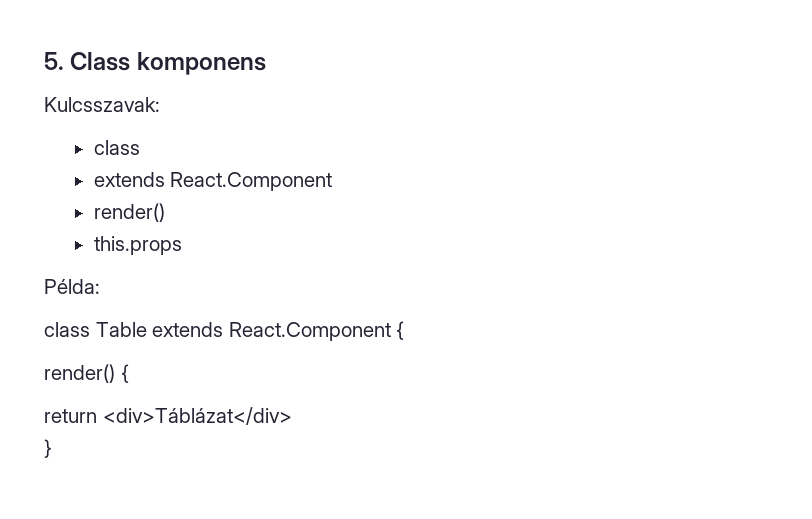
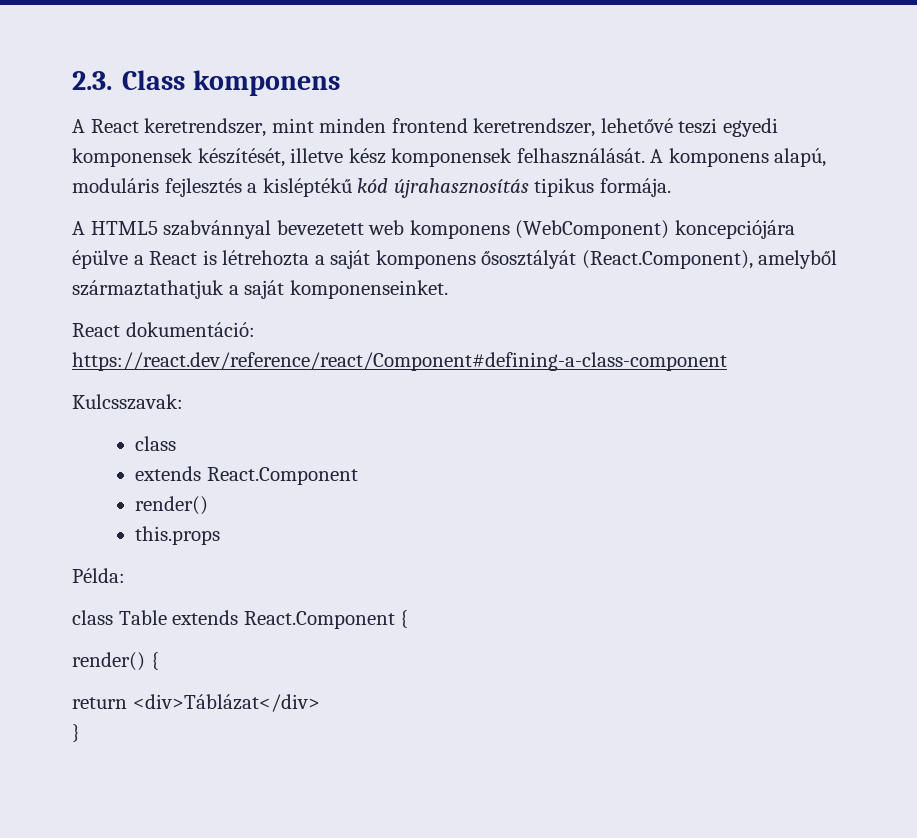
- 5. Class komponens
+ 2.3. Class komponens
+ A React keretrendszer, mint minden frontend keretrendszer, lehetővé teszi egyedi komponensek készítését, illetve kész komponensek felhasználását. A komponens alapú, moduláris fejlesztés a kisléptékű kód újrahasznosítás tipikus formája.
+ A HTML5 szabvánnyal bevezetett web komponens (WebComponent) koncepciójára épülve a React is létrehozta a saját komponens ősosztályát (React.Component), amelyből származtathatjuk a saját komponenseinket.
+ React dokumentáció: https://react.dev/reference/react/Component#defining-a-class-component

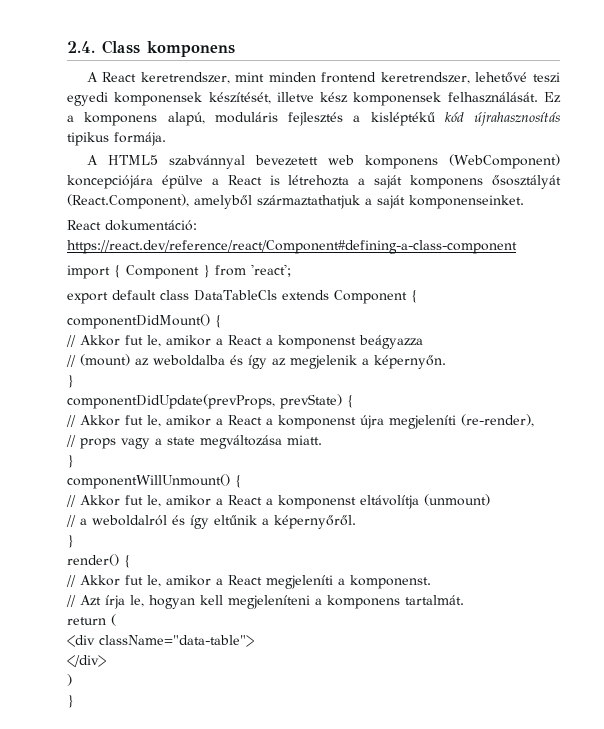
- 2.3. Class komponens
+ 2.4. Class komponens
- A komponens alapú, moduláris fejlesztés a kisléptékű kód újrahasznosítás tipikus formája.
+ Ez a komponens alapú, moduláris fejlesztés a kisléptékű kód újrahasznosítás tipikus formája.
- Kulcsszavak:
- class
- extends React.Component
- render()
- this.props
- Példa:
- class Table extends React.Component {
+ import { Component } from 'react';
+ export default class DataTableCls extends Component {
+ componentDidMount() {
+ // Akkor fut le, amikor a React a komponenst beágyazza
+ // (mount) az weboldalba és így az megjelenik a képernyőn.
+ }
+ componentDidUpdate(prevProps, prevState) {
+ // Akkor fut le, amikor a React a komponenst újra megjeleníti (re-render),
+ // props vagy a state megváltozása miatt.
+ }
+ componentWillUnmount() {
+ // Akkor fut le, amikor a React a komponenst eltávolítja (unmount)
+ // a weboldalról és így eltűnik a képernyőről.
+ }
  render() {
- return <div>Táblázat</div>
+ // Akkor fut le, amikor a React megjeleníti a komponenst.
+ // Azt írja le, hogyan kell megjeleníteni a komponens tartalmát.
+ return (
+ <div className="data-table">
+ </div>
+ )

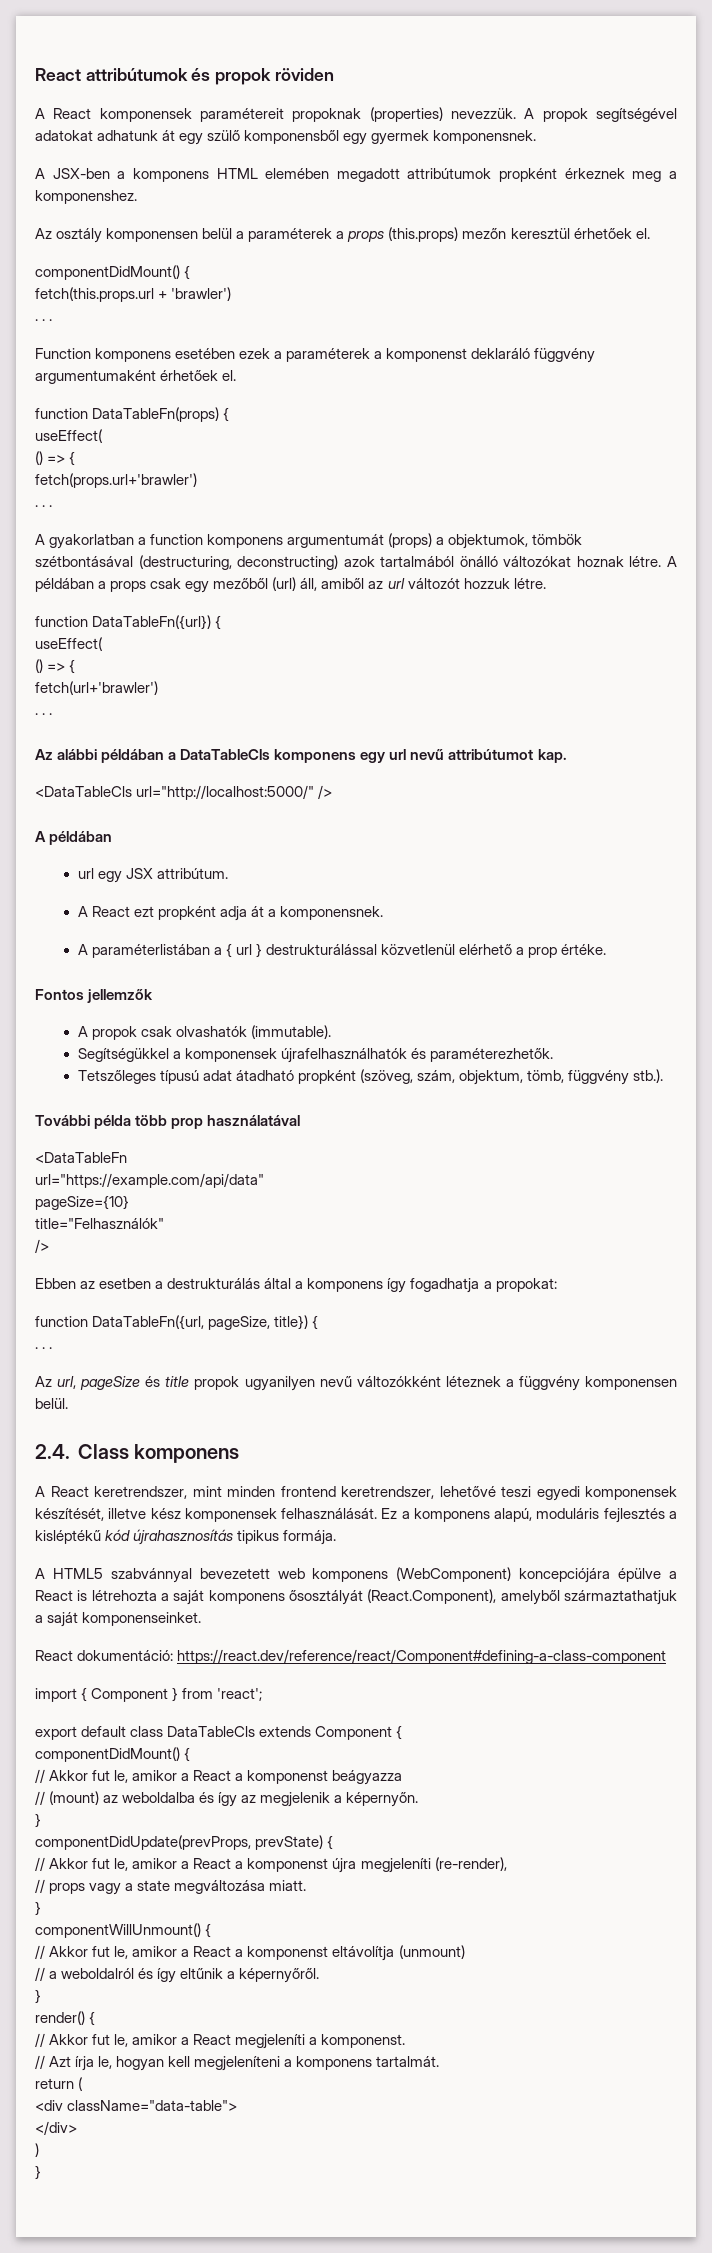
+ React attribútumok és propok röviden
+ A React komponensek paramétereit propoknak (properties) nevezzük. A propok segítségével adatokat adhatunk át egy szülő komponensből egy gyermek komponensnek.
+ A JSX-ben a komponens HTML elemében megadott attribútumok propként érkeznek meg a komponenshez.
+ Az osztály komponensen belül a paraméterek a props (this.props) mezőn keresztül érhetőek el.
+ componentDidMount() {
+ fetch(this.props.url + 'brawler')
+ . . .
+ Function komponens esetében ezek a paraméterek a komponenst deklaráló függvény argumentumaként érhetőek el.
+ function DataTableFn(props) {
+ useEffect(
+ () => {
+ fetch(props.url+'brawler')
+ . . .
+ A gyakorlatban a function komponens argumentumát (props) a objektumok, tömbök szétbontásával (destructuring, deconstructing) azok tartalmából önálló változókat hoznak létre. A példában a props csak egy mezőből (url) áll, amiből az url változót hozzuk létre.
+ function DataTableFn({url}) {
+ useEffect(
+ () => {
+ fetch(url+'brawler')
+ . . .
+ Az alábbi példában a DataTableCls komponens egy url nevű attribútumot kap.
+ <DataTableCls url="http://localhost:5000/" />
+ A példában
+ url egy JSX attribútum.
+ A React ezt propként adja át a komponensnek.
+ A paraméterlistában a { url } destrukturálással közvetlenül elérhető a prop értéke.
+ Fontos jellemzők
+ A propok csak olvashatók (immutable).
+ Segítségükkel a komponensek újrafelhasználhatók és paraméterezhetők.
+ Tetszőleges típusú adat átadható propként (szöveg, szám, objektum, tömb, függvény stb.).
+ További példa több prop használatával
+ <DataTableFn
+ url="https://example.com/api/data"
+ pageSize={10}
+ title="Felhasználók"
+ />
+ Ebben az esetben a destrukturálás által a komponens így fogadhatja a propokat:
+ function DataTableFn({url, pageSize, title}) {
+ . . .
+ Az url, pageSize és title propok ugyanilyen nevű változókként léteznek a függvény komponensen belül.

